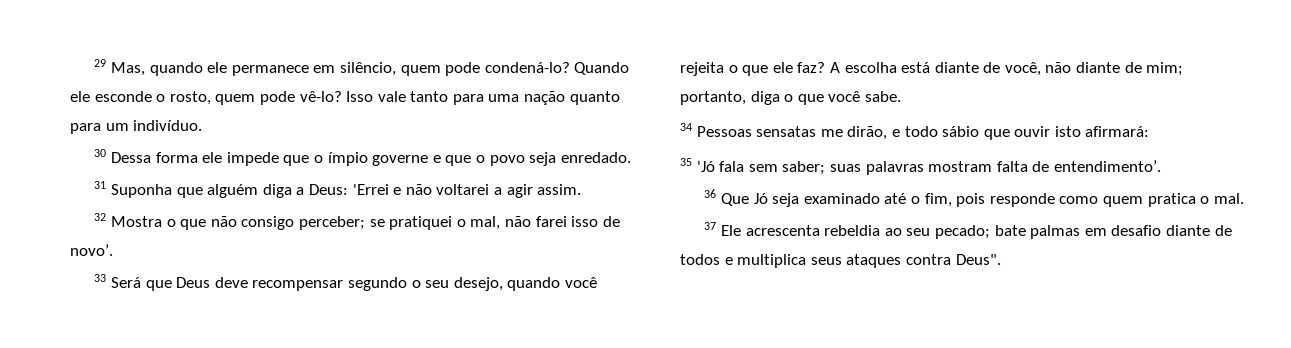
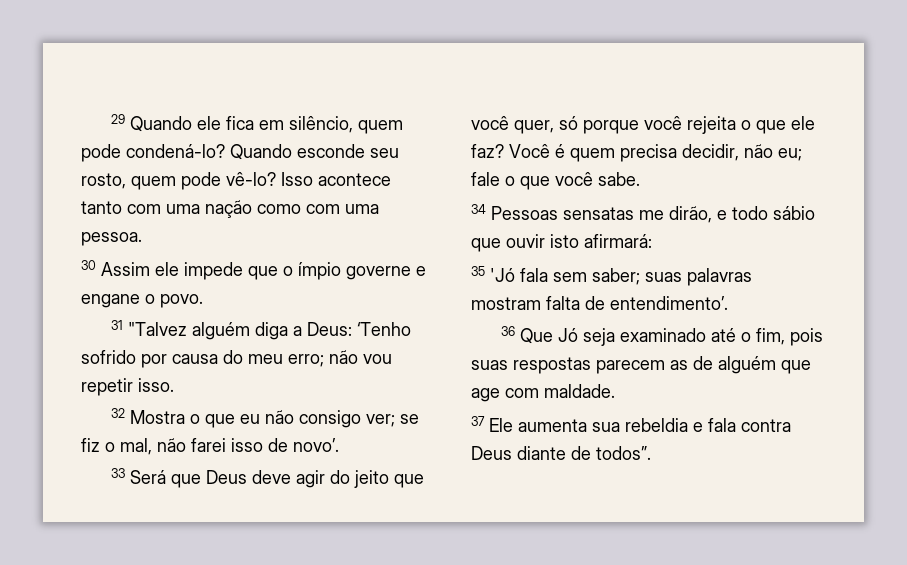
- 29 Mas, quando ele permanece em silêncio, quem pode condená-lo?
+ 29 Quando ele fica em silêncio, quem pode condená-lo?
- Quando ele esconde o rosto, quem pode vê-lo?
+ Quando esconde seu rosto, quem pode vê-lo?
- Isso vale tanto para uma nação quanto para um indivíduo.
+ Isso acontece tanto com uma nação como com uma pessoa.
- 30 Dessa forma ele impede que o ímpio governe e que o povo seja enredado.
+ 30 Assim ele impede que o ímpio governe e engane o povo.
- 31 Suponha que alguém diga a Deus: 'Errei e não voltarei a agir assim.
+ 31 "Talvez alguém diga a Deus: ‘Tenho sofrido por causa do meu erro; não vou repetir isso.
- 32 Mostra o que não consigo perceber; se pratiquei o mal, não farei isso de novo’.
+ 32 Mostra o que eu não consigo ver; se fiz o mal, não farei isso de novo’.
- 33 Será que Deus deve recompensar segundo o seu desejo, quando você rejeita o que ele faz?
+ 33 Será que Deus deve agir do jeito que você quer, só porque você rejeita o que ele faz?
- A escolha está diante de você, não diante de mim; portanto, diga o que você sabe.
+ Você é quem precisa decidir, não eu; fale o que você sabe.
- 36 Que Jó seja examinado até o fim, pois responde como quem pratica o mal.
- 37 Ele acrescenta rebeldia ao seu pecado; bate palmas em desafio diante de todos e multiplica seus ataques contra Deus".
+ 36 Que Jó seja examinado até o fim, pois suas respostas parecem as de alguém que age com maldade.
+ 37 Ele aumenta sua rebeldia e fala contra Deus diante de todos”.

